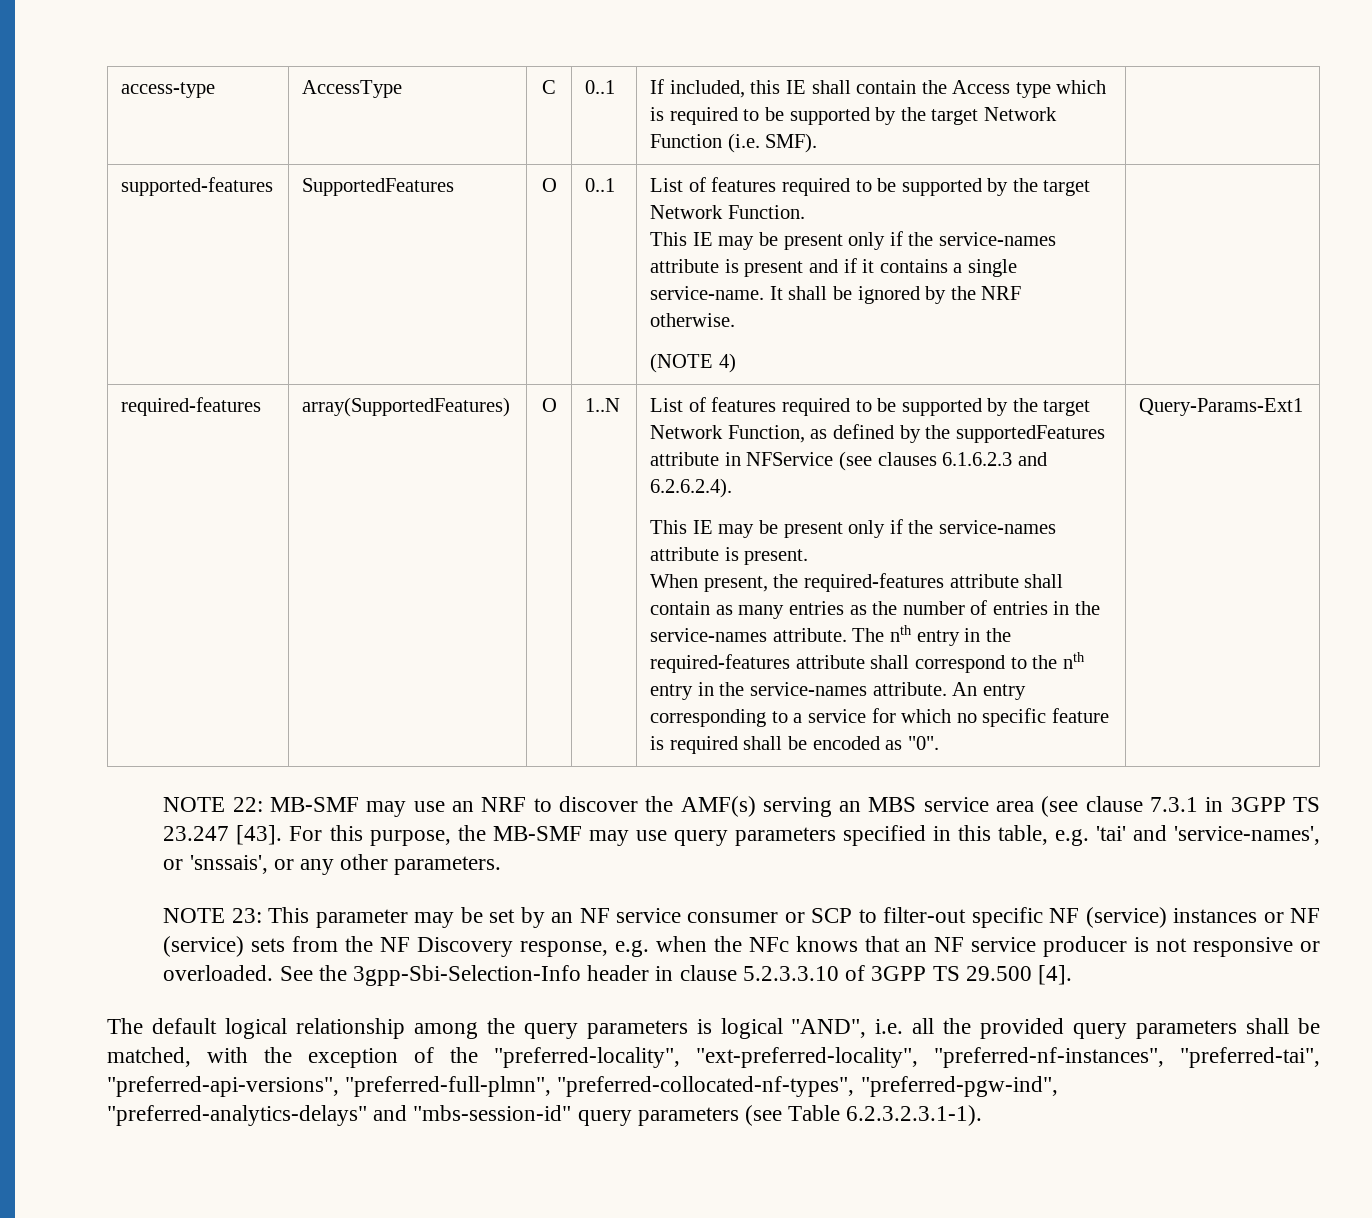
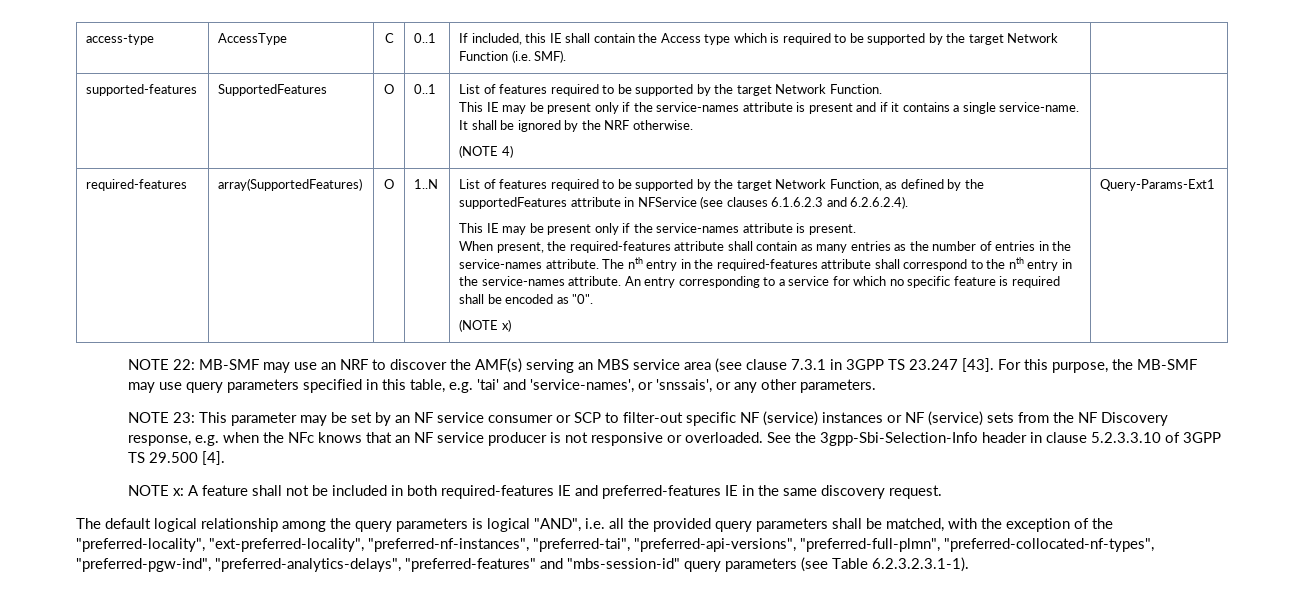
+ (NOTE x)
+ NOTE x: A feature shall not be included in both required-features IE and preferred-features IE in the same discovery request.
- The default logical relationship among the query parameters is logical "AND", i.e. all the provided query parameters shall be matched, with the exception of the "preferred-locality", "ext-preferred-locality", "preferred-nf-instances", "preferred-tai", "preferred-api-versions", "preferred-full-plmn", "preferred-collocated-nf-types", "preferred-pgw-ind", "preferred-analytics-delays" and "mbs-session-id" query parameters (see Table 6.2.3.2.3.1-1).
+ The default logical relationship among the query parameters is logical "AND", i.e. all the provided query parameters shall be matched, with the exception of the "preferred-locality", "ext-preferred-locality", "preferred-nf-instances", "preferred-tai", "preferred-api-versions", "preferred-full-plmn", "preferred-collocated-nf-types", "preferred-pgw-ind", "preferred-analytics-delays", "preferred-features" and "mbs-session-id" query parameters (see Table 6.2.3.2.3.1-1).

